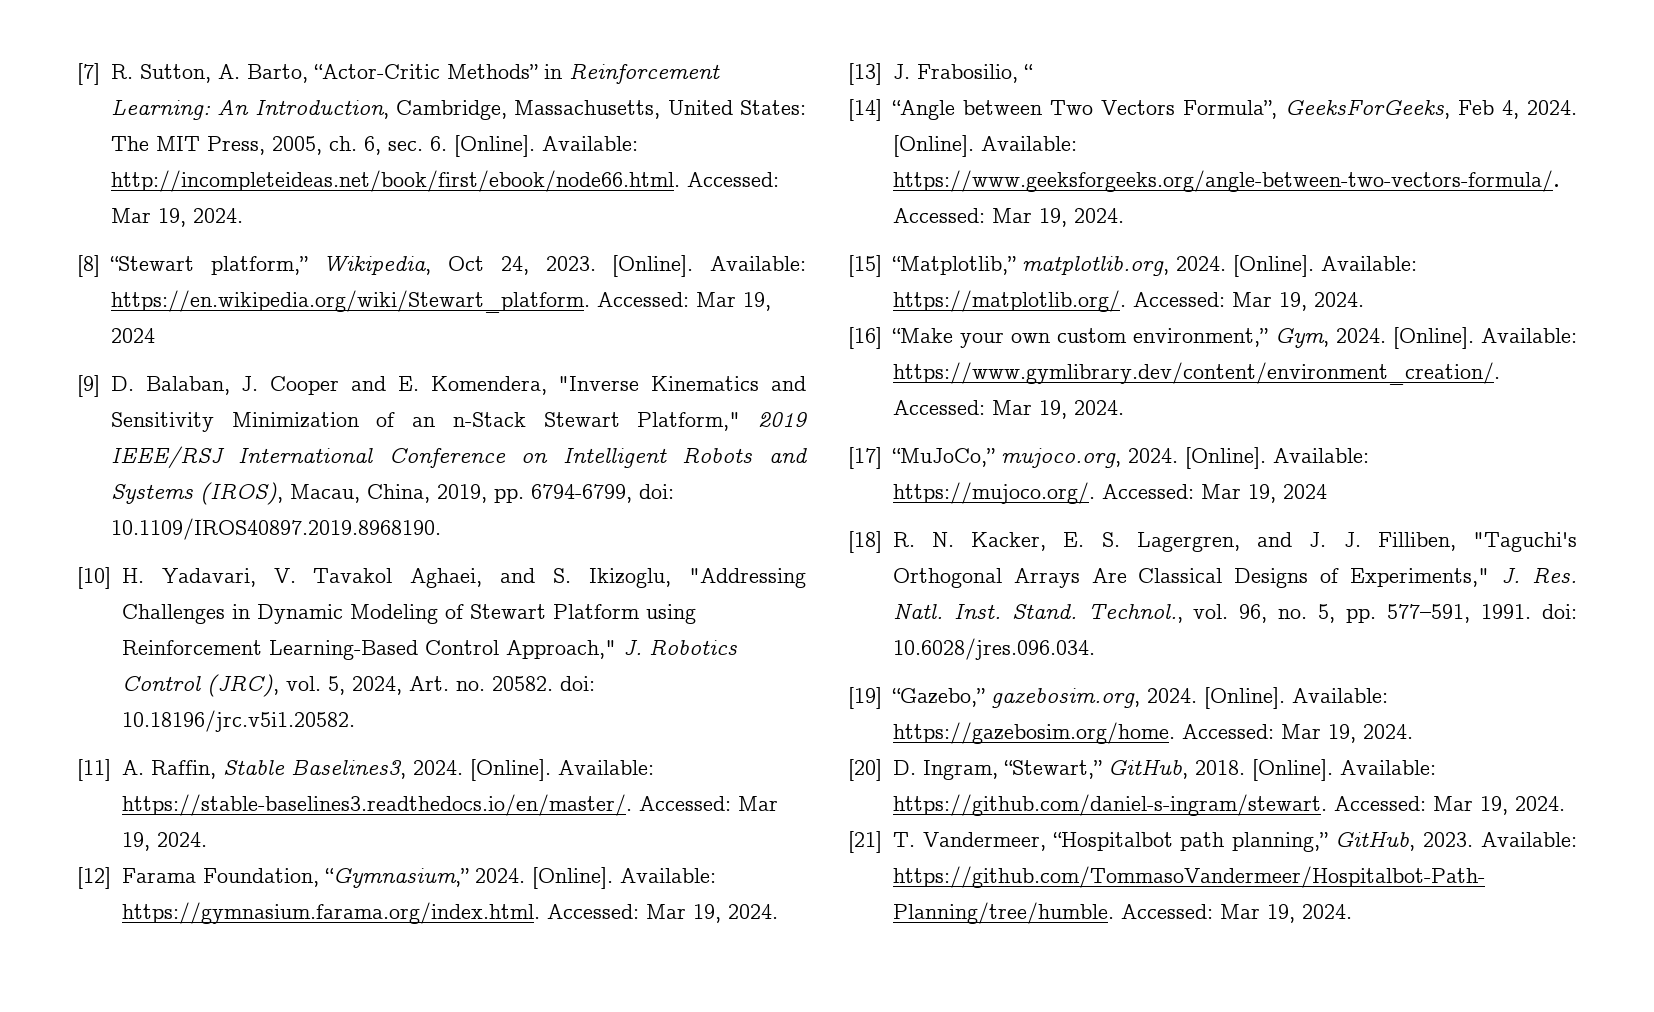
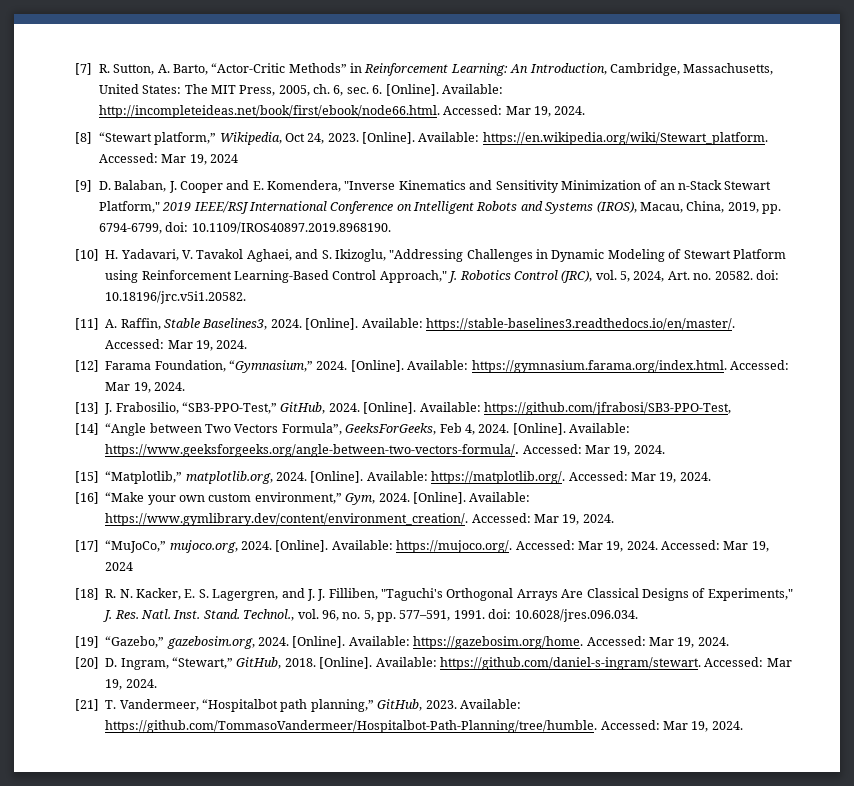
- [13] J. Frabosilio, “
+ [13] J. Frabosilio, “SB3-PPO-Test,” GitHub, 2024. [Online]. Available: https://github.com/jfrabosi/SB3-PPO-Test,
- Available: https://mujoco.org/. Accessed: Mar 19, 2024
+ Available: https://mujoco.org/. Accessed: Mar 19, 2024. Accessed: Mar 19, 2024

